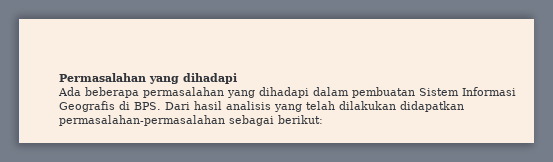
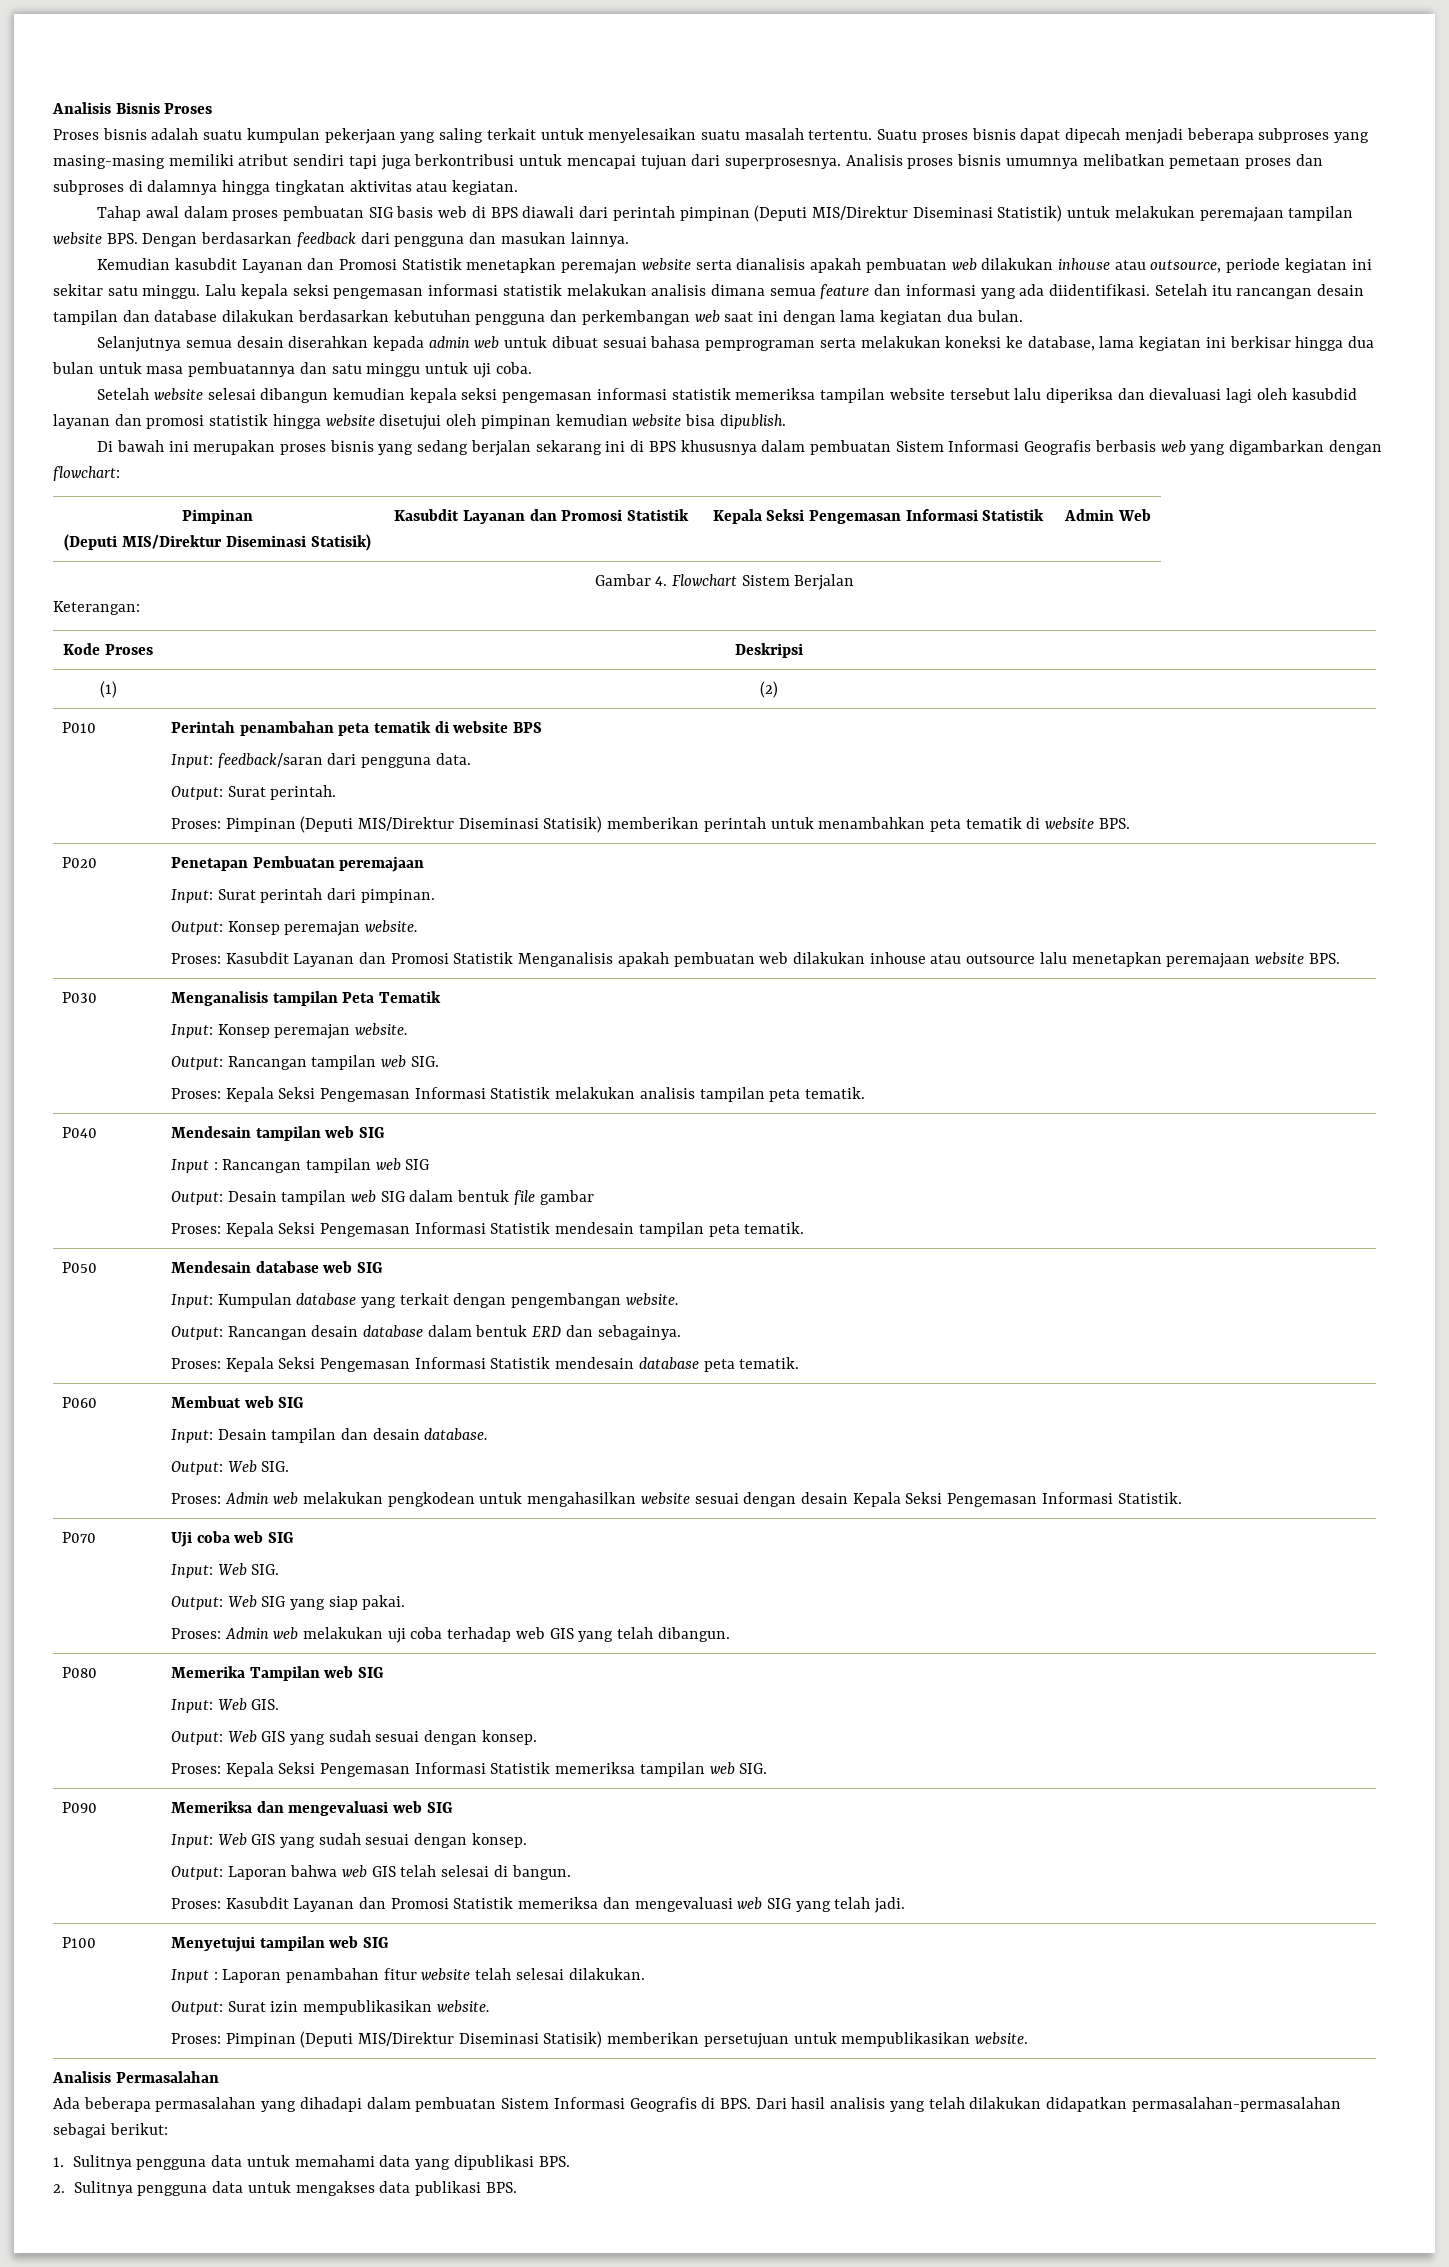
- Permasalahan yang dihadapi
+ Analisis Bisnis Proses
+ Proses bisnis adalah suatu kumpulan pekerjaan yang saling terkait untuk menyelesaikan suatu masalah tertentu. Suatu proses bisnis dapat dipecah menjadi beberapa subproses yang masing-masing memiliki atribut sendiri tapi juga berkontribusi untuk mencapai tujuan dari superprosesnya. Analisis proses bisnis umumnya melibatkan pemetaan proses dan subproses di dalamnya hingga tingkatan aktivitas atau kegiatan.
+ Tahap awal dalam proses pembuatan SIG basis web di BPS diawali dari perintah pimpinan (Deputi MIS/Direktur Diseminasi Statistik) untuk melakukan peremajaan tampilan website BPS. Dengan berdasarkan feedback dari pengguna dan masukan lainnya.
+ Kemudian kasubdit Layanan dan Promosi Statistik menetapkan peremajan website serta dianalisis apakah pembuatan web dilakukan inhouse atau outsource, periode kegiatan ini sekitar satu minggu. Lalu kepala seksi pengemasan informasi statistik melakukan analisis dimana semua feature dan informasi yang ada diidentifikasi. Setelah itu rancangan desain tampilan dan database dilakukan berdasarkan kebutuhan pengguna dan perkembangan web saat ini dengan lama kegiatan dua bulan.
+ Selanjutnya semua desain diserahkan kepada admin web untuk dibuat sesuai bahasa pemprograman serta melakukan koneksi ke database, lama kegiatan ini berkisar hingga dua bulan untuk masa pembuatannya dan satu minggu untuk uji coba.
+ Setelah website selesai dibangun kemudian kepala seksi pengemasan informasi statistik memeriksa tampilan website tersebut lalu diperiksa dan dievaluasi lagi oleh kasubdid layanan dan promosi statistik hingga website disetujui oleh pimpinan kemudian website bisa dipublish.
+ Di bawah ini merupakan proses bisnis yang sedang berjalan sekarang ini di BPS khususnya dalam pembuatan Sistem Informasi Geografis berbasis web yang digambarkan dengan flowchart:
+ Pimpinan
+ (Deputi MIS/Direktur Diseminasi Statisik) | Kasubdit Layanan dan Promosi Statistik | Kepala Seksi Pengemasan Informasi Statistik | Admin Web
+ Gambar 4. Flowchart Sistem Berjalan
+ Keterangan:
+ Kode Proses | Deskripsi
+ (1) | (2)
+ P010 | Perintah penambahan peta tematik di website BPS
+ Input: feedback/saran dari pengguna data.
+ Output: Surat perintah.
+ Proses: Pimpinan (Deputi MIS/Direktur Diseminasi Statisik) memberikan perintah untuk menambahkan peta tematik di website BPS.
+ P020 | Penetapan Pembuatan peremajaan
+ Input: Surat perintah dari pimpinan.
+ Output: Konsep peremajan website.
+ Proses: Kasubdit Layanan dan Promosi Statistik Menganalisis apakah pembuatan web dilakukan inhouse atau outsource lalu menetapkan peremajaan website BPS.
+ P030 | Menganalisis tampilan Peta Tematik
+ Input: Konsep peremajan website.
+ Output: Rancangan tampilan web SIG.
+ Proses: Kepala Seksi Pengemasan Informasi Statistik melakukan analisis tampilan peta tematik.
+ P040 | Mendesain tampilan web SIG
+ Input : Rancangan tampilan web SIG
+ Output: Desain tampilan web SIG dalam bentuk file gambar
+ Proses: Kepala Seksi Pengemasan Informasi Statistik mendesain tampilan peta tematik.
+ P050 | Mendesain database web SIG
+ Input: Kumpulan database yang terkait dengan pengembangan website.
+ Output: Rancangan desain database dalam bentuk ERD dan sebagainya.
+ Proses: Kepala Seksi Pengemasan Informasi Statistik mendesain database peta tematik.
+ P060 | Membuat web SIG
+ Input: Desain tampilan dan desain database.
+ Output: Web SIG.
+ Proses: Admin web melakukan pengkodean untuk mengahasilkan website sesuai dengan desain Kepala Seksi Pengemasan Informasi Statistik.
+ P070 | Uji coba web SIG
+ Input: Web SIG.
+ Output: Web SIG yang siap pakai.
+ Proses: Admin web melakukan uji coba terhadap web GIS yang telah dibangun.
+ P080 | Memerika Tampilan web SIG
+ Input: Web GIS.
+ Output: Web GIS yang sudah sesuai dengan konsep.
+ Proses: Kepala Seksi Pengemasan Informasi Statistik memeriksa tampilan web SIG.
+ P090 | Memeriksa dan mengevaluasi web SIG
+ Input: Web GIS yang sudah sesuai dengan konsep.
+ Output: Laporan bahwa web GIS telah selesai di bangun.
+ Proses: Kasubdit Layanan dan Promosi Statistik memeriksa dan mengevaluasi web SIG yang telah jadi.
+ P100 | Menyetujui tampilan web SIG
+ Input : Laporan penambahan fitur website telah selesai dilakukan.
+ Output: Surat izin mempublikasikan website.
+ Proses: Pimpinan (Deputi MIS/Direktur Diseminasi Statisik) memberikan persetujuan untuk mempublikasikan website.
+ Analisis Permasalahan
+ 1. Sulitnya pengguna data untuk memahami data yang dipublikasi BPS.
+ 2. Sulitnya pengguna data untuk mengakses data publikasi BPS.

